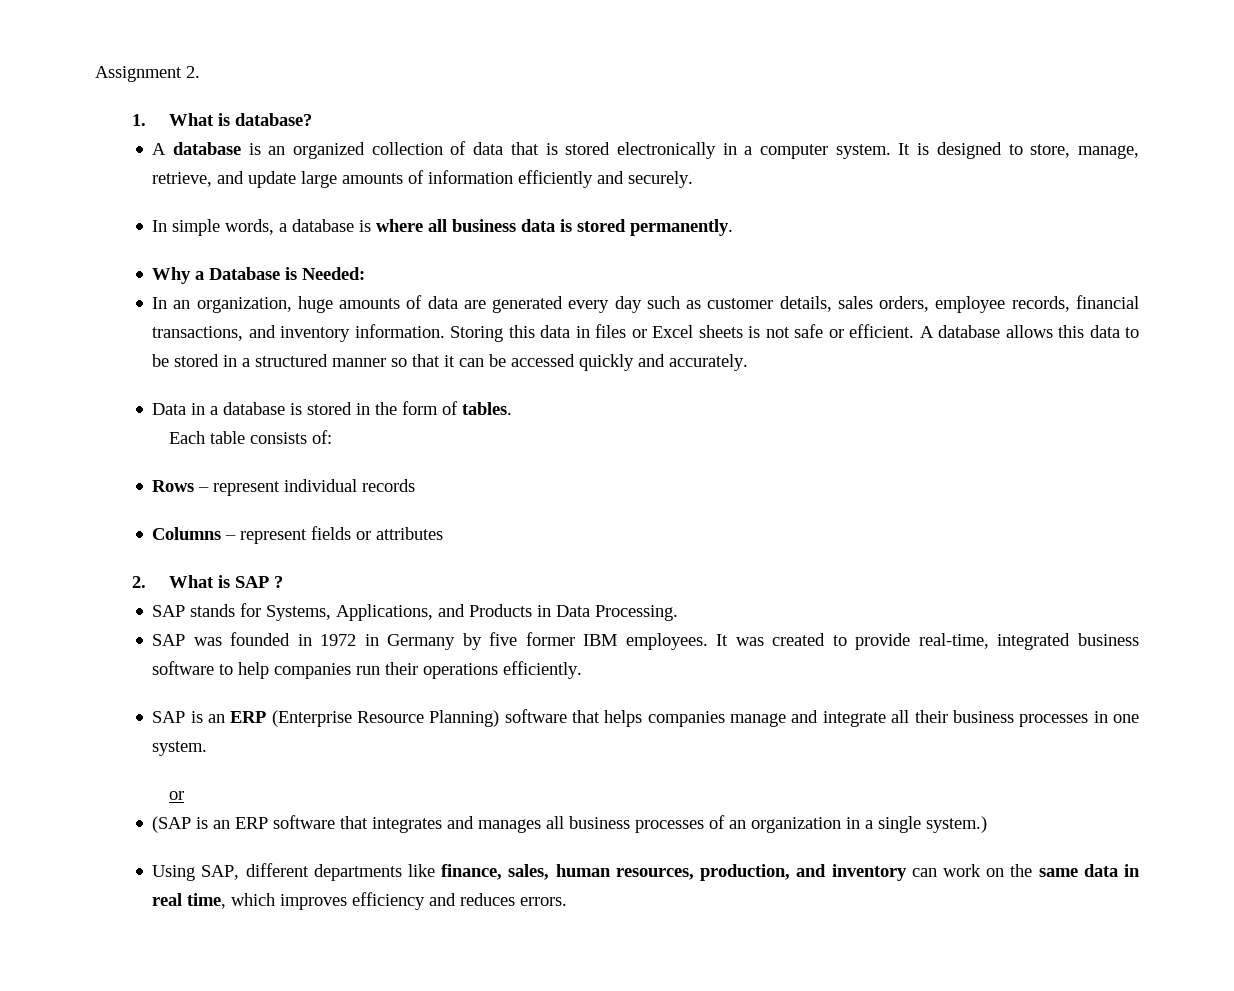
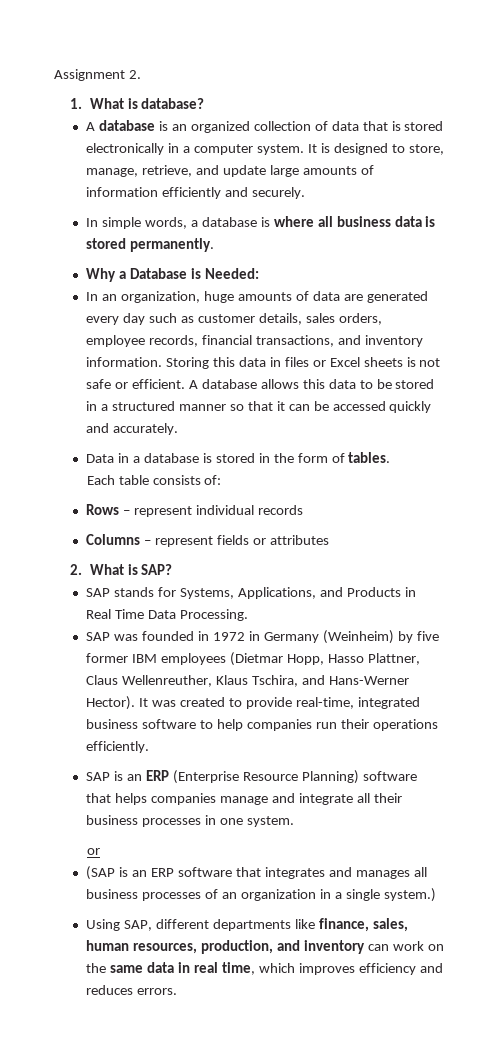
- 2. What is SAP ?
+ 2. What is SAP?
- SAP stands for Systems, Applications, and Products in Data Processing.
+ SAP stands for Systems, Applications, and Products in Real Time Data Processing.
- SAP was founded in 1972 in Germany by five former IBM employees.
+ SAP was founded in 1972 in Germany (Weinheim) by five former IBM employees (Dietmar Hopp, Hasso Plattner, Claus Wellenreuther, Klaus Tschira, and Hans-Werner Hector).

